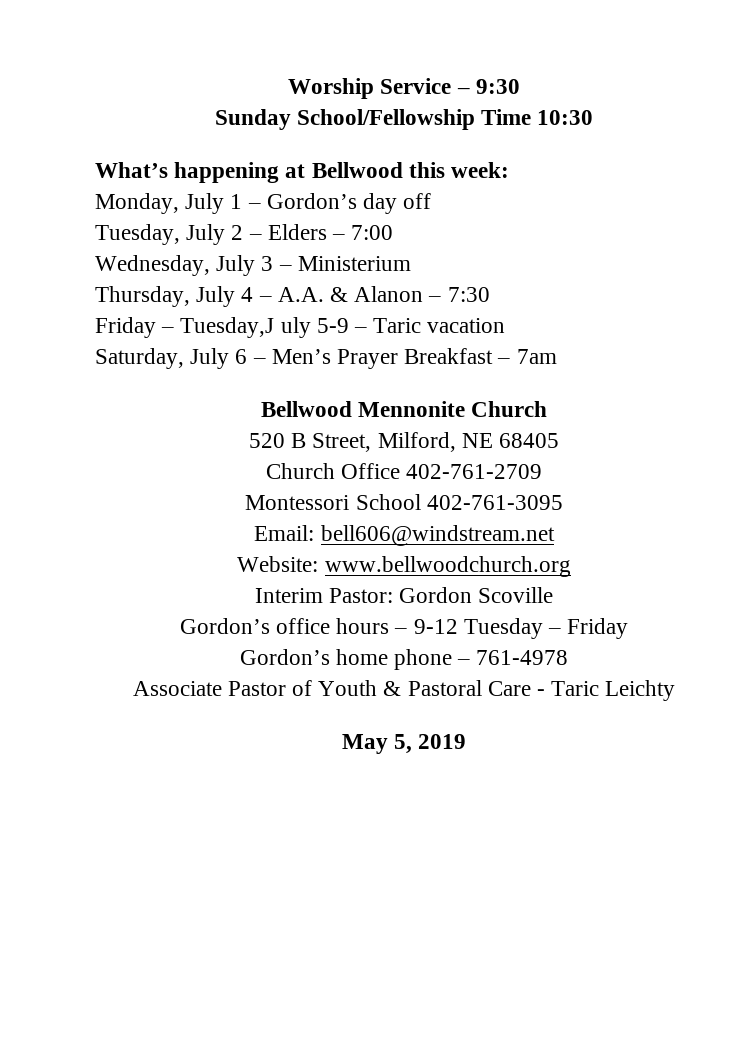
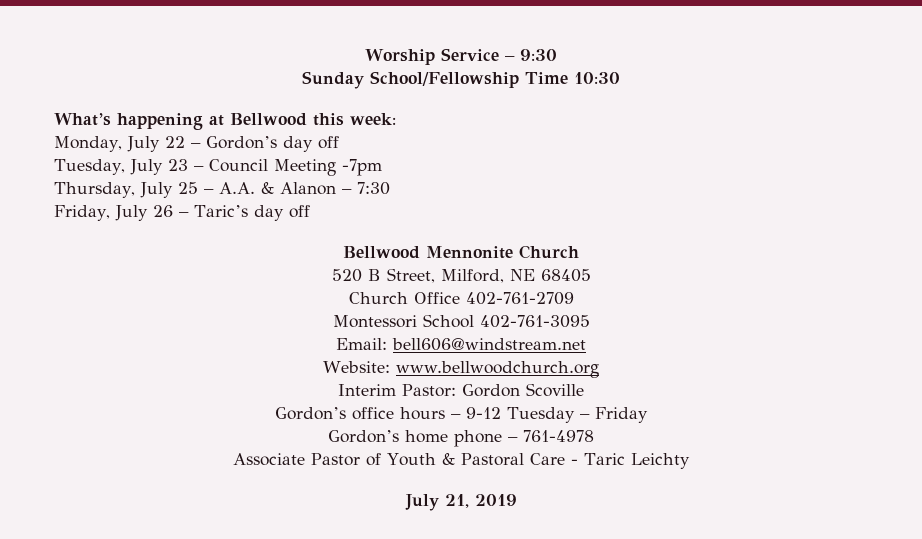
- Monday, July 1 – Gordon’s day off
+ Monday, July 22 – Gordon’s day off
- Tuesday, July 2 – Elders – 7:00
- Wednesday, July 3 – Ministerium
+ Tuesday, July 23 – Council Meeting -7pm
- Thursday, July 4 – A.A. & Alanon – 7:30
+ Thursday, July 25 – A.A. & Alanon – 7:30
- Friday – Tuesday,J uly 5-9 – Taric vacation
- Saturday, July 6 – Men’s Prayer Breakfast – 7am
+ Friday, July 26 – Taric’s day off
- May 5, 2019
+ July 21, 2019

